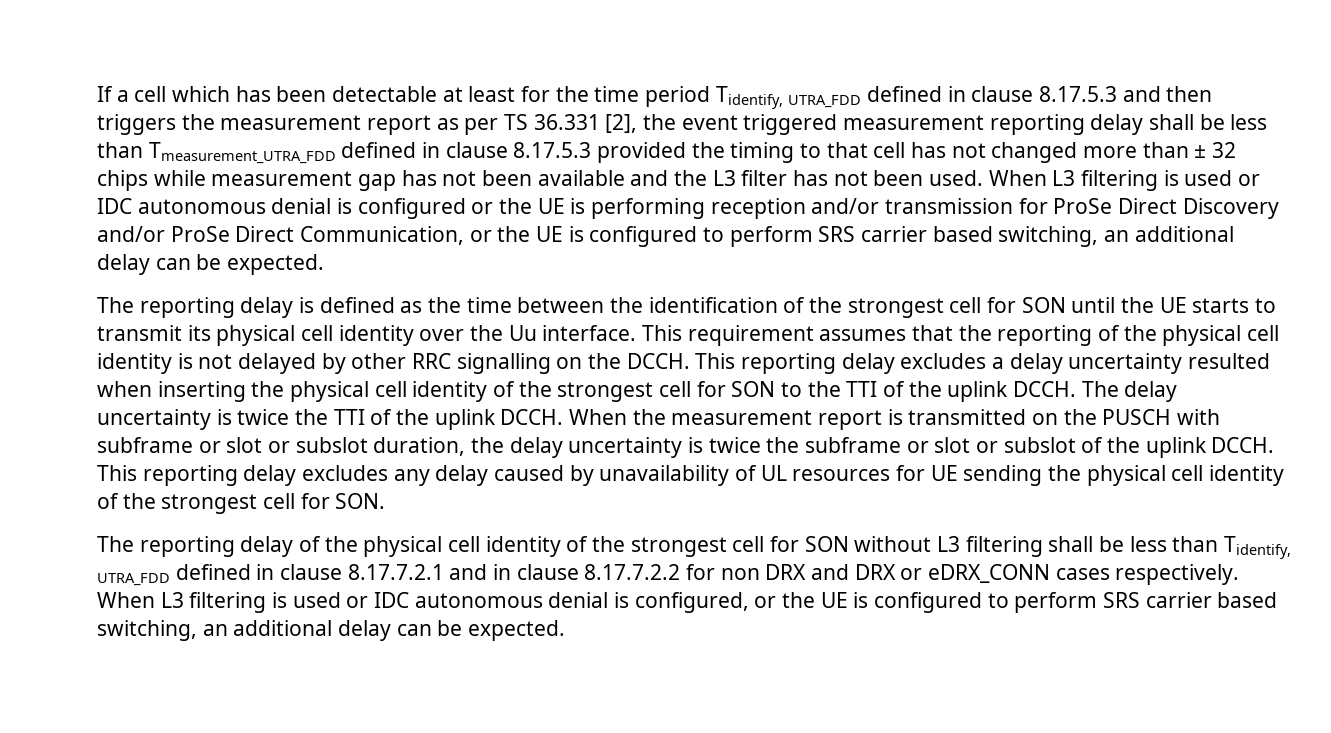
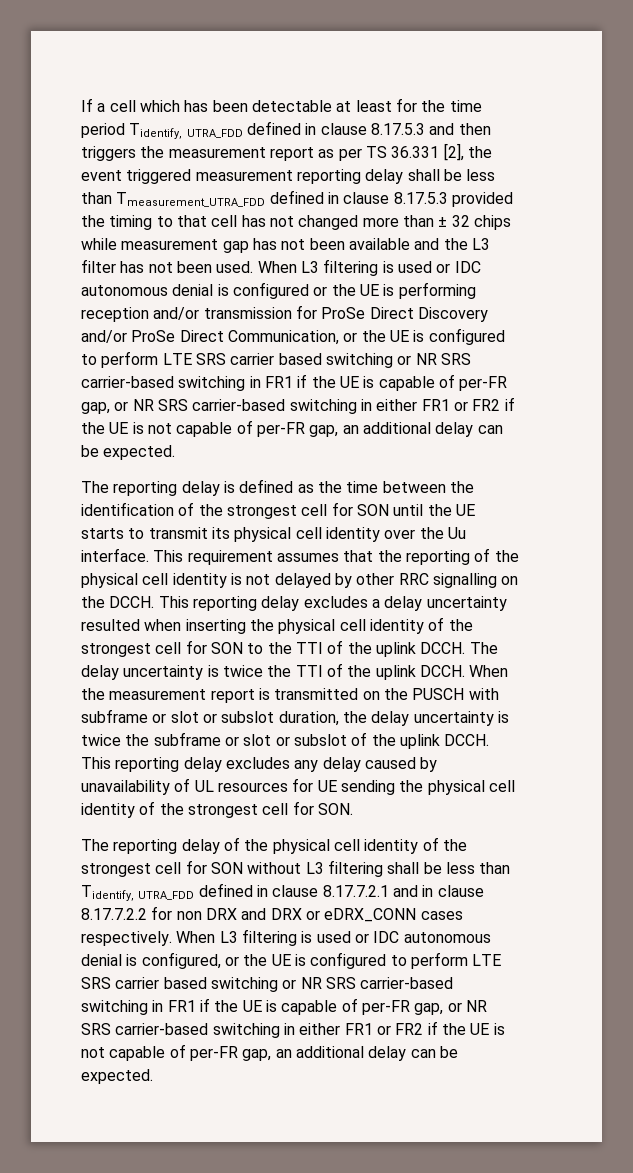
- When L3 filtering is used or IDC autonomous denial is configured or the UE is performing reception and/or transmission for ProSe Direct Discovery and/or ProSe Direct Communication, or the UE is configured to perform SRS carrier based switching, an additional delay can be expected.
+ When L3 filtering is used or IDC autonomous denial is configured or the UE is performing reception and/or transmission for ProSe Direct Discovery and/or ProSe Direct Communication, or the UE is configured to perform LTE SRS carrier based switching or NR SRS carrier-based switching in FR1 if the UE is capable of per-FR gap, or NR SRS carrier-based switching in either FR1 or FR2 if the UE is not capable of per-FR gap, an additional delay can be expected.
- When L3 filtering is used or IDC autonomous denial is configured, or the UE is configured to perform SRS carrier based switching, an additional delay can be expected.
+ When L3 filtering is used or IDC autonomous denial is configured, or the UE is configured to perform LTE SRS carrier based switching or NR SRS carrier-based switching in FR1 if the UE is capable of per-FR gap, or NR SRS carrier-based switching in either FR1 or FR2 if the UE is not capable of per-FR gap, an additional delay can be expected.

